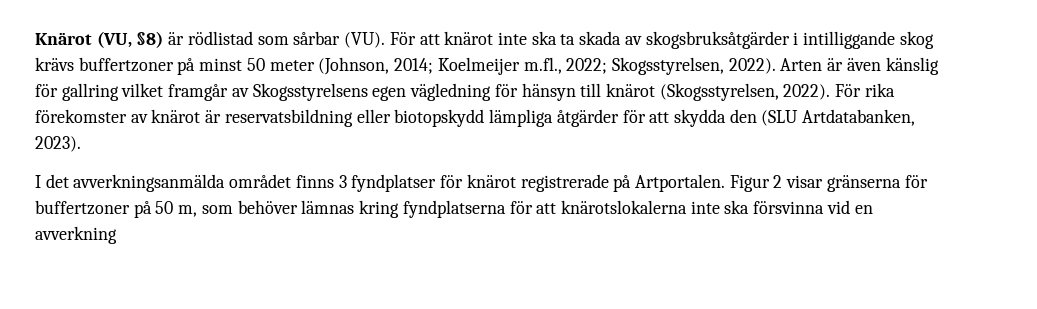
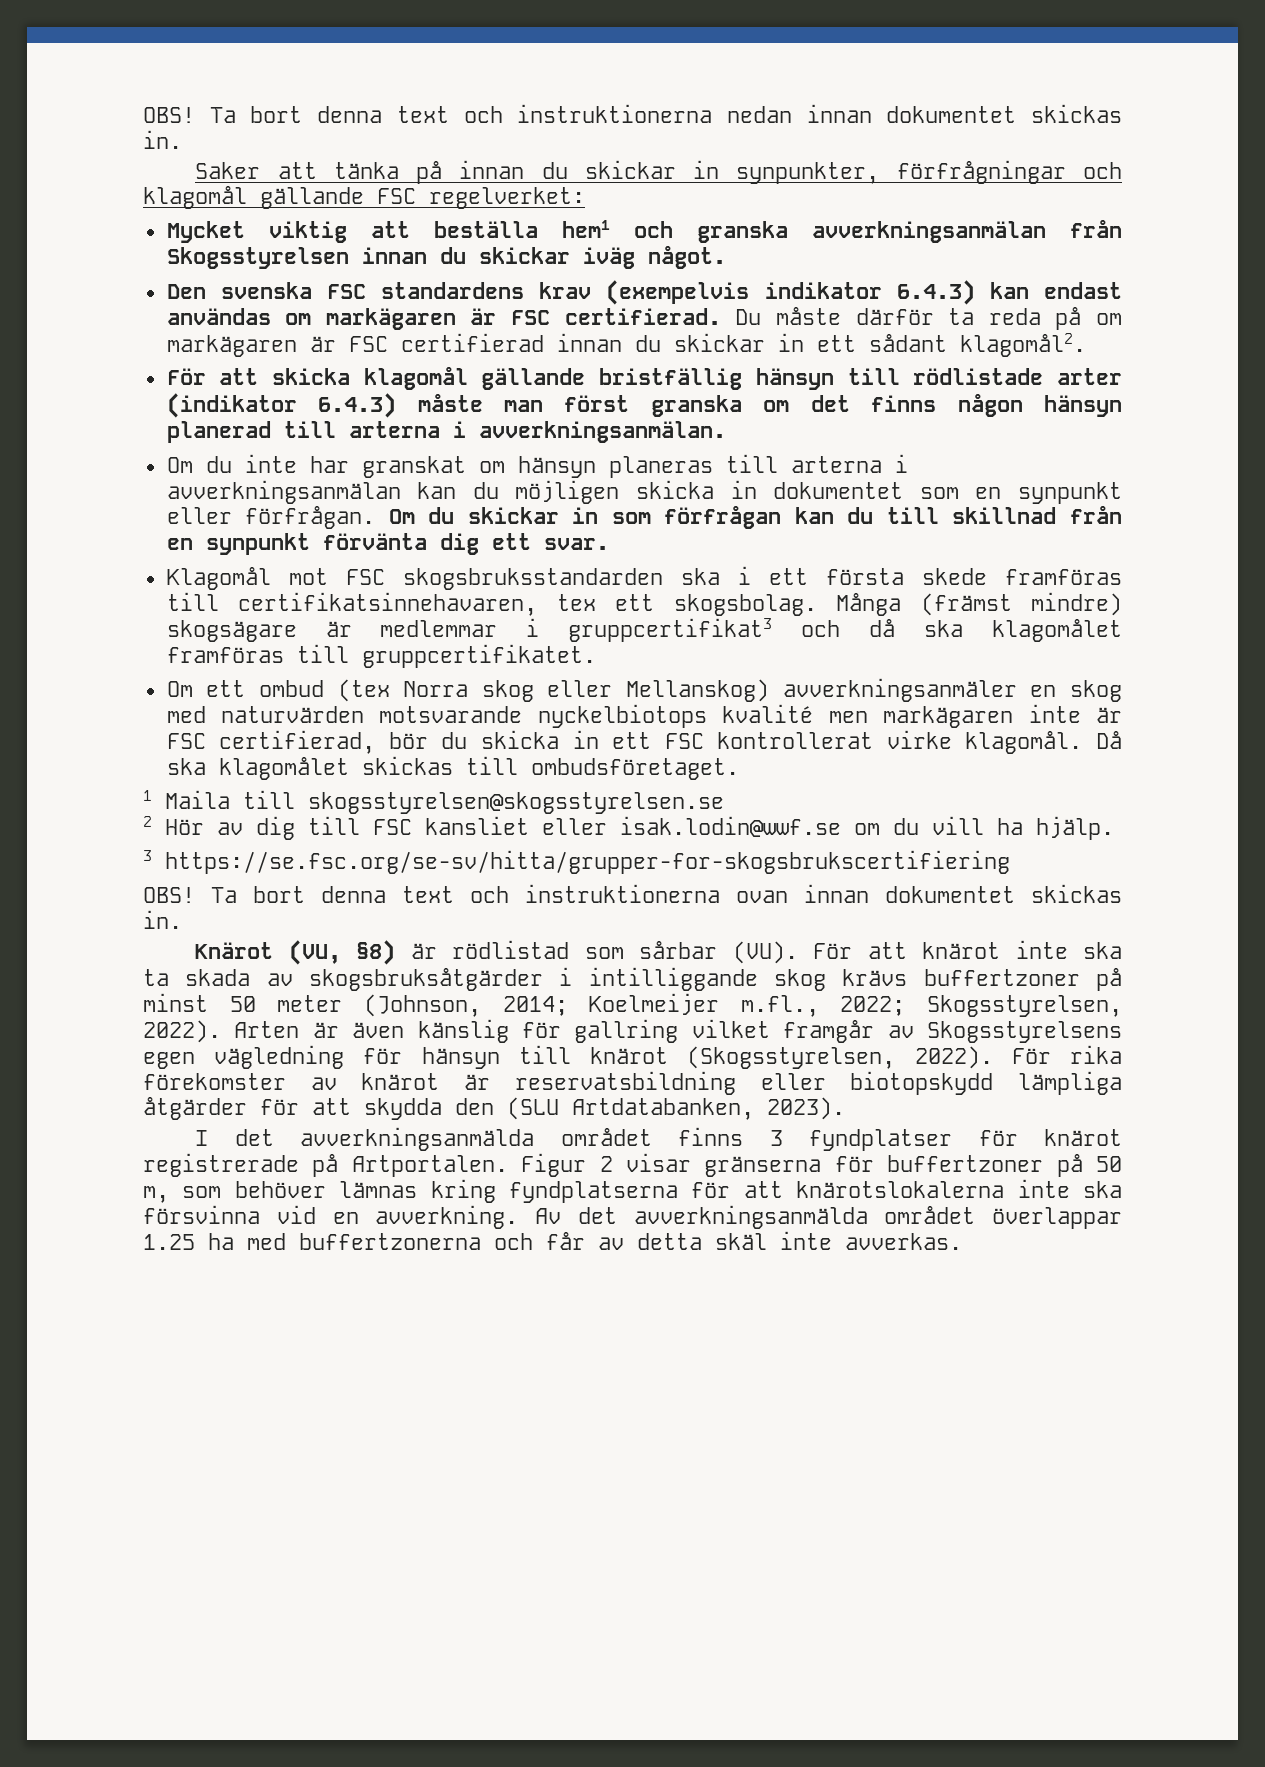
+ OBS! Ta bort denna text och instruktionerna nedan innan dokumentet skickas in.
+ Saker att tänka på innan du skickar in synpunkter, förfrågningar och klagomål gällande FSC regelverket:
+ Mycket viktig att beställa hem1 och granska avverkningsanmälan från Skogsstyrelsen innan du skickar iväg något.
+ Den svenska FSC standardens krav (exempelvis indikator 6.4.3) kan endast användas om markägaren är FSC certifierad. Du måste därför ta reda på om markägaren är FSC certifierad innan du skickar in ett sådant klagomål2.
+ För att skicka klagomål gällande bristfällig hänsyn till rödlistade arter (indikator 6.4.3) måste man först granska om det finns någon hänsyn planerad till arterna i avverkningsanmälan.
+ Om du inte har granskat om hänsyn planeras till arterna i avverkningsanmälan kan du möjligen skicka in dokumentet som en synpunkt eller förfrågan. Om du skickar in som förfrågan kan du till skillnad från en synpunkt förvänta dig ett svar.
+ Klagomål mot FSC skogsbruksstandarden ska i ett första skede framföras till certifikatsinnehavaren, tex ett skogsbolag. Många (främst mindre) skogsägare är medlemmar i gruppcertifikat3 och då ska klagomålet framföras till gruppcertifikatet.
+ Om ett ombud (tex Norra skog eller Mellanskog) avverkningsanmäler en skog med naturvärden motsvarande nyckelbiotops kvalité men markägaren inte är FSC certifierad, bör du skicka in ett FSC kontrollerat virke klagomål. Då ska klagomålet skickas till ombudsföretaget.
+ 1 Maila till skogsstyrelsen@skogsstyrelsen.se
+ 2 Hör av dig till FSC kansliet eller isak.lodin@wwf.se om du vill ha hjälp.
+ 3 https://se.fsc.org/se-sv/hitta/grupper-for-skogsbrukscertifiering
+ OBS! Ta bort denna text och instruktionerna ovan innan dokumentet skickas in.
- Figur 2 visar gränserna för buffertzoner på 50 m, som behöver lämnas kring fyndplatserna för att knärotslokalerna inte ska försvinna vid en avverkning
+ Figur 2 visar gränserna för buffertzoner på 50 m, som behöver lämnas kring fyndplatserna för att knärotslokalerna inte ska försvinna vid en avverkning. Av det avverkningsanmälda området överlappar 1.25 ha med buffertzonerna och får av detta skäl inte avverkas.

